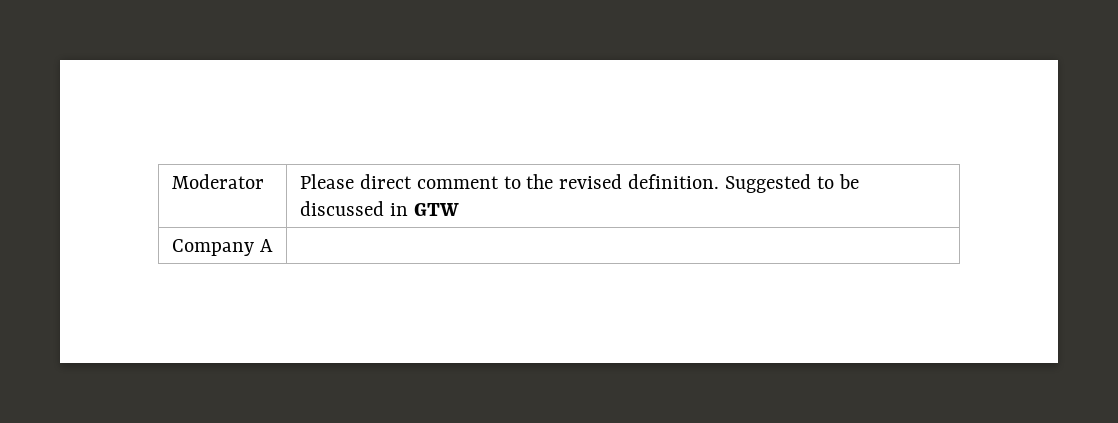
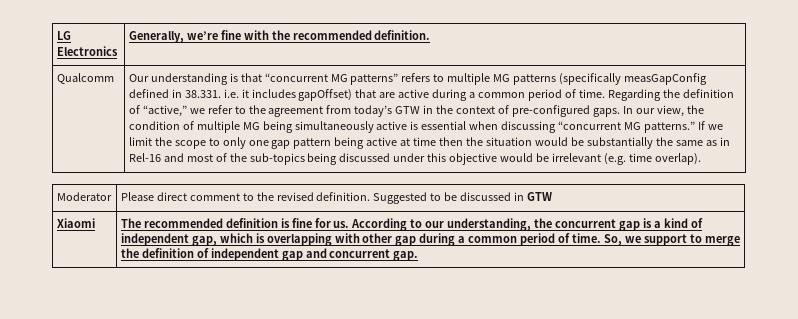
+ LG Electronics | Generally, we’re fine with the recommended definition.
+ Qualcomm | Our understanding is that “concurrent MG patterns” refers to multiple MG patterns (specifically measGapConfig defined in 38.331. i.e. it includes gapOffset) that are active during a common period of time. Regarding the definition of “active,” we refer to the agreement from today’s GTW in the context of pre-configured gaps. In our view, the condition of multiple MG being simultaneously active is essential when discussing “concurrent MG patterns.” If we limit the scope to only one gap pattern being active at time then the situation would be substantially the same as in Rel-16 and most of the sub-topics being discussed under this objective would be irrelevant (e.g. time overlap).
- Company A
+ Xiaomi | The recommended definition is fine for us. According to our understanding, the concurrent gap is a kind of independent gap, which is overlapping with other gap during a common period of time. So, we support to merge the definition of independent gap and concurrent gap.

